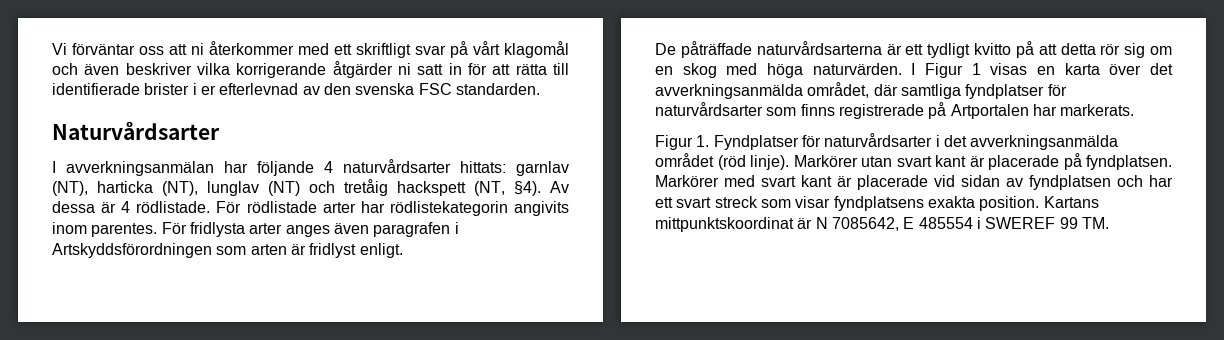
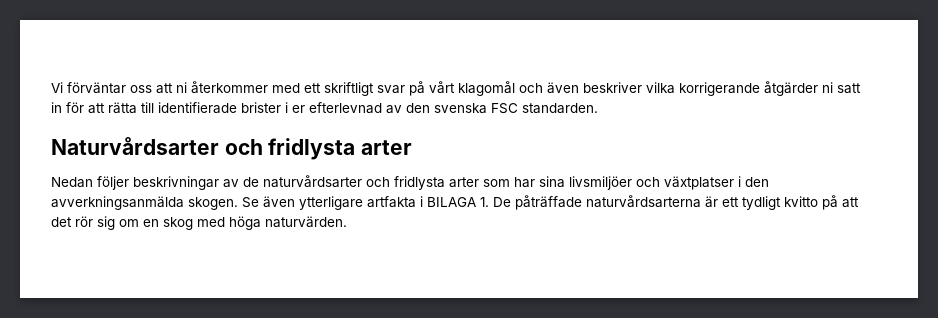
- Naturvårdsarter
- I avverkningsanmälan har följande 4 naturvårdsarter hittats: garnlav (NT), harticka (NT), lunglav (NT) och tretåig hackspett (NT, §4). Av dessa är 4 rödlistade. För rödlistade arter har rödlistekategorin angivits inom parentes. För fridlysta arter anges även paragrafen i Artskyddsförordningen som arten är fridlyst enligt.
- De påträffade naturvårdsarterna är ett tydligt kvitto på att detta rör sig om en skog med höga naturvärden. I Figur 1 visas en karta över det avverkningsanmälda området, där samtliga fyndplatser för naturvårdsarter som finns registrerade på Artportalen har markerats.
- Figur 1. Fyndplatser för naturvårdsarter i det avverkningsanmälda området (röd linje). Markörer utan svart kant är placerade på fyndplatsen. Markörer med svart kant är placerade vid sidan av fyndplatsen och har ett svart streck som visar fyndplatsens exakta position. Kartans mittpunktskoordinat är N 7085642, E 485554 i SWEREF 99 TM.
+ Naturvårdsarter och fridlysta arter
+ Nedan följer beskrivningar av de naturvårdsarter och fridlysta arter som har sina livsmiljöer och växtplatser i den avverkningsanmälda skogen. Se även ytterligare artfakta i BILAGA 1. De påträffade naturvårdsarterna är ett tydligt kvitto på att det rör sig om en skog med höga naturvärden.

